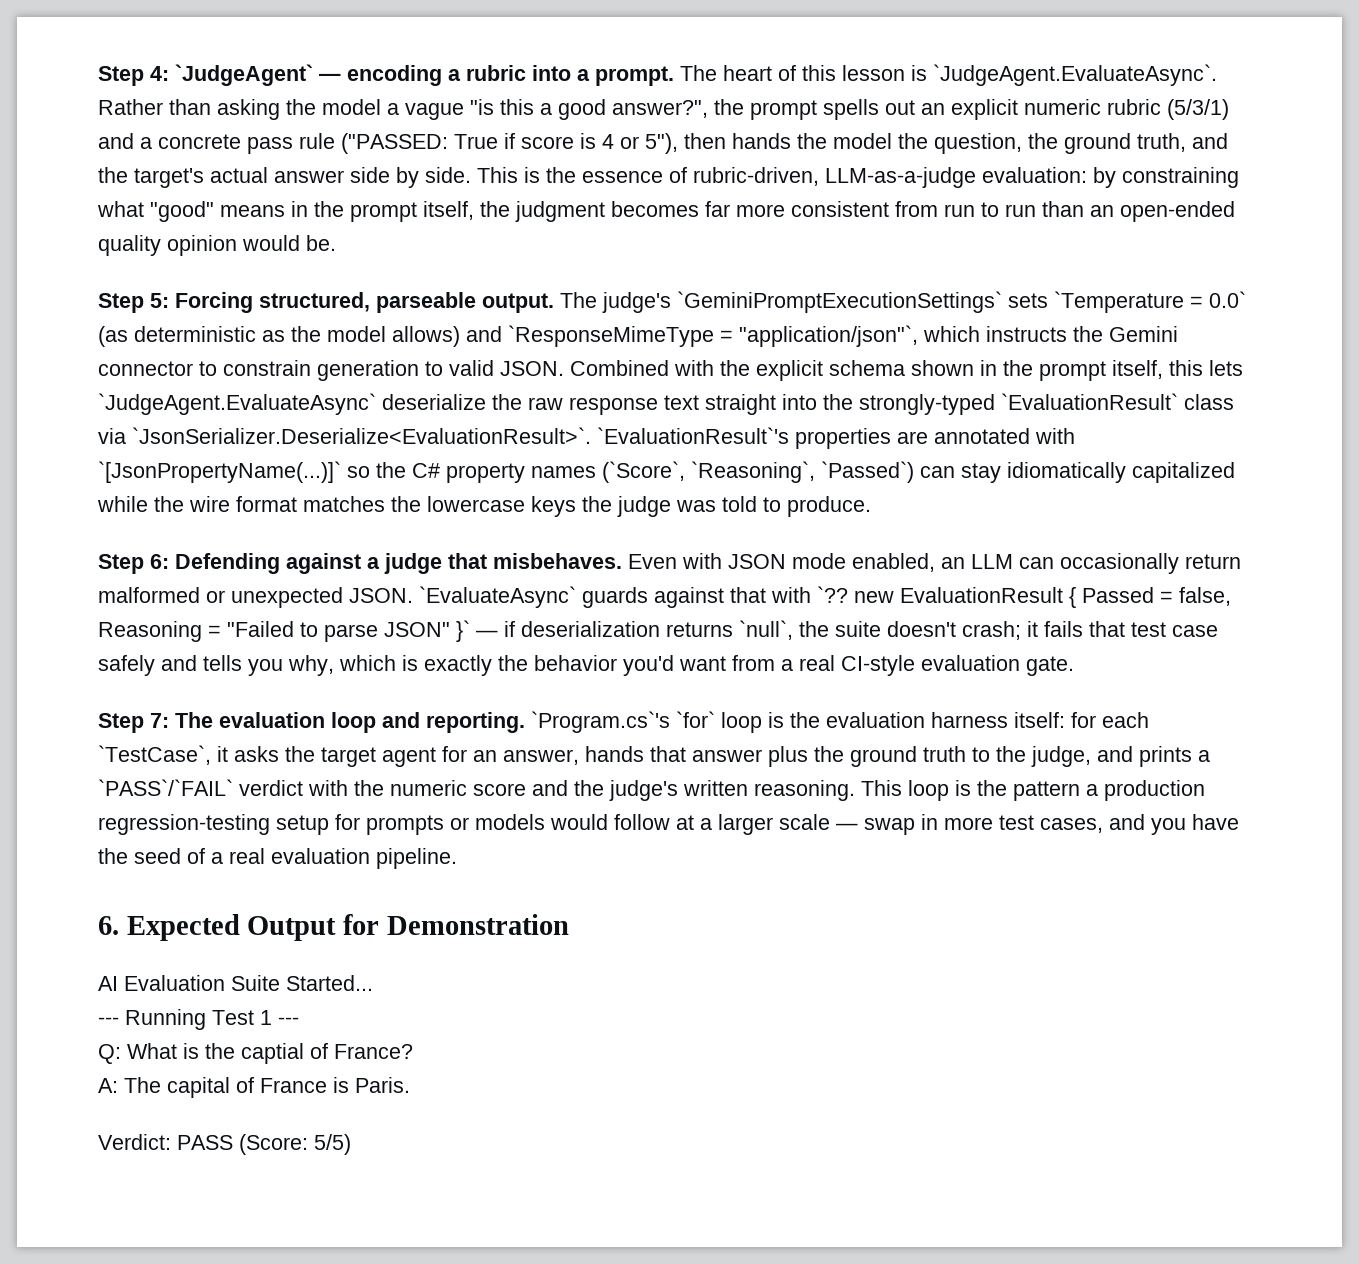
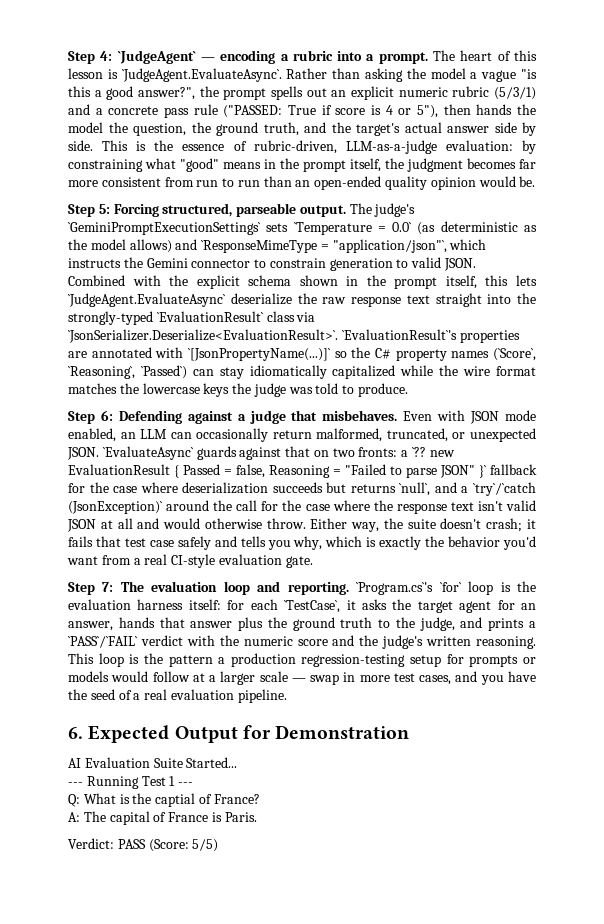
- Even with JSON mode enabled, an LLM can occasionally return malformed or unexpected JSON.
+ Even with JSON mode enabled, an LLM can occasionally return malformed, truncated, or unexpected JSON.
- `EvaluateAsync` guards against that with `?? new EvaluationResult { Passed = false, Reasoning = "Failed to parse JSON" }` — if deserialization returns `null`, the suite doesn't crash; it fails that test case safely and tells you why, which is exactly the behavior you'd want from a real CI-style evaluation gate.
+ `EvaluateAsync` guards against that on two fronts: a `?? new EvaluationResult { Passed = false, Reasoning = "Failed to parse JSON" }` fallback for the case where deserialization succeeds but returns `null`, and a `try`/`catch (JsonException)` around the call for the case where the response text isn't valid JSON at all and would otherwise throw. Either way, the suite doesn't crash; it fails that test case safely and tells you why, which is exactly the behavior you'd want from a real CI-style evaluation gate.

